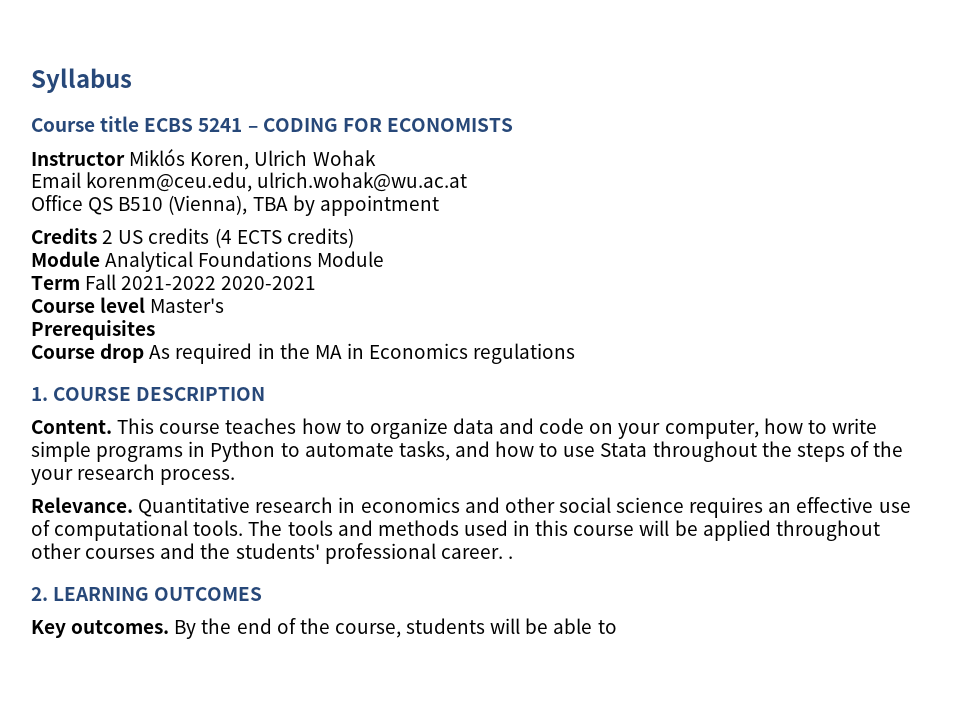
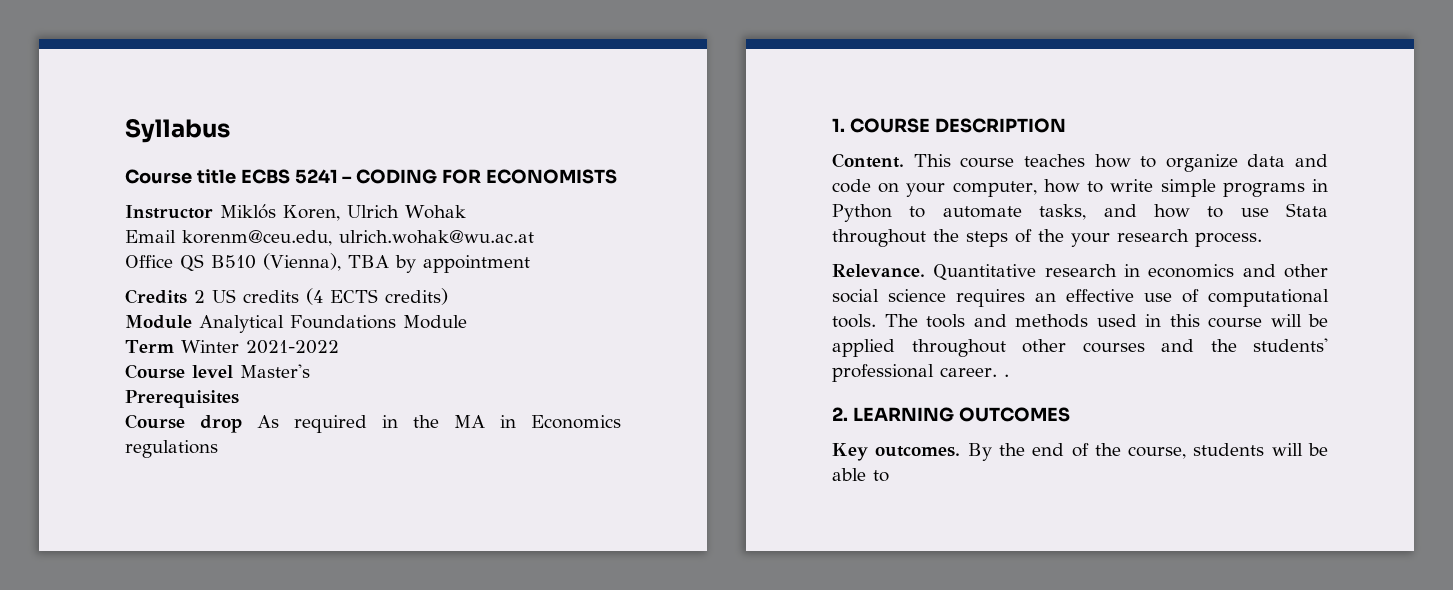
- Term Fall 2021-2022 2020-2021
+ Term Winter 2021-2022

